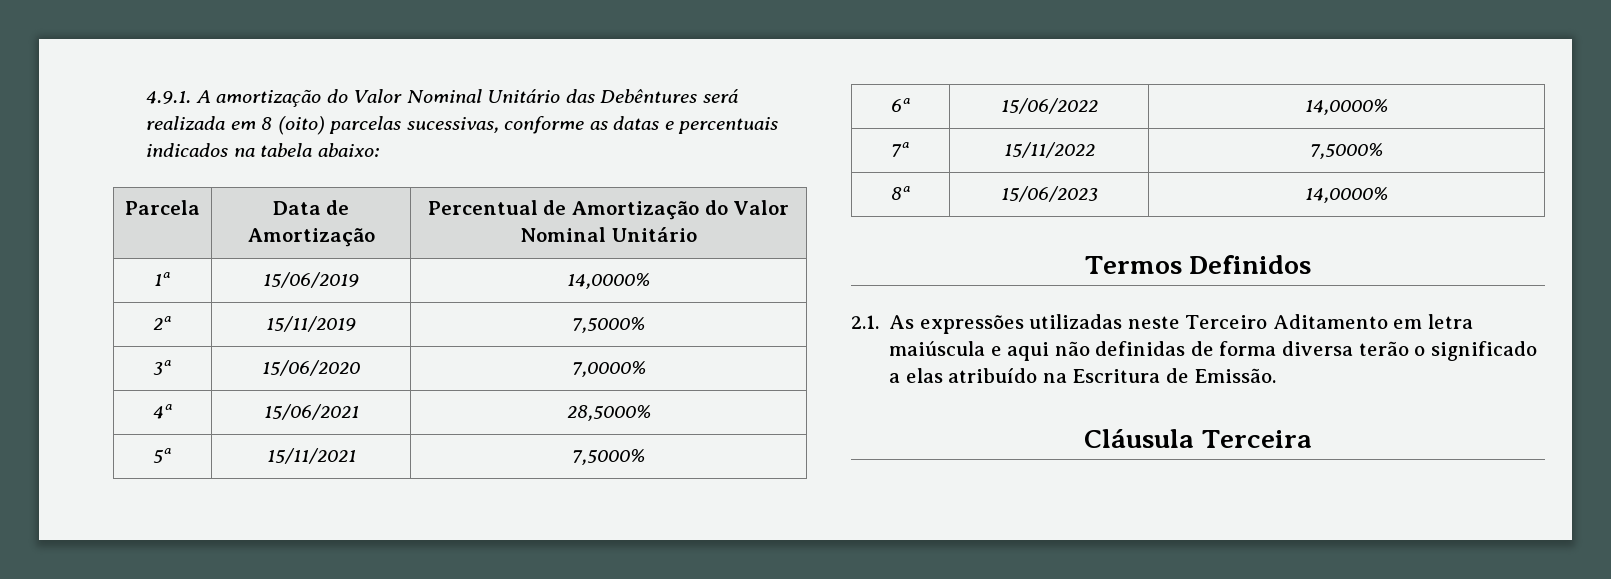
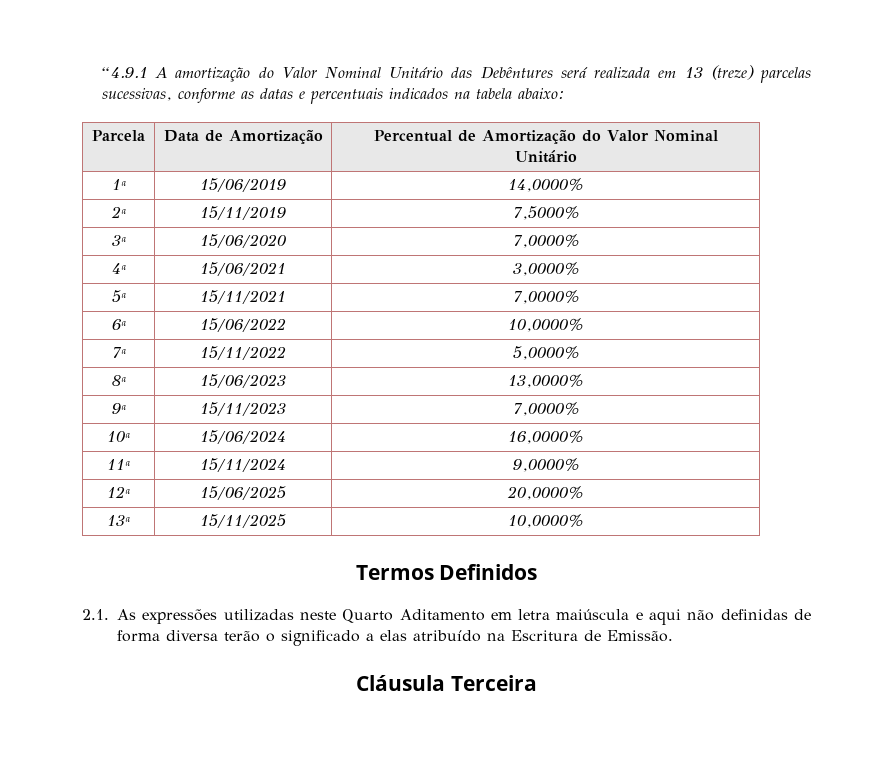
- 4.9.1. A amortização do Valor Nominal Unitário das Debêntures será realizada em 8 (oito) parcelas sucessivas, conforme as datas e percentuais indicados na tabela abaixo:
+ “4.9.1 A amortização do Valor Nominal Unitário das Debêntures será realizada em 13 (treze) parcelas sucessivas, conforme as datas e percentuais indicados na tabela abaixo:
- 4ª | 15/06/2021 | 28,5000%
+ 4ª | 15/06/2021 | 3,0000%
- 5ª | 15/11/2021 | 7,5000%
+ 5ª | 15/11/2021 | 7,0000%
- 6ª | 15/06/2022 | 14,0000%
+ 6ª | 15/06/2022 | 10,0000%
- 7ª | 15/11/2022 | 7,5000%
+ 7ª | 15/11/2022 | 5,0000%
- 8ª | 15/06/2023 | 14,0000%
+ 8ª | 15/06/2023 | 13,0000%
+ 9ª | 15/11/2023 | 7,0000%
+ 10ª | 15/06/2024 | 16,0000%
+ 11ª | 15/11/2024 | 9,0000%
+ 12ª | 15/06/2025 | 20,0000%
+ 13ª | 15/11/2025 | 10,0000%
- 2.1. As expressões utilizadas neste Terceiro Aditamento em letra maiúscula e aqui não definidas de forma diversa terão o significado a elas atribuído na Escritura de Emissão.
+ 2.1. As expressões utilizadas neste Quarto Aditamento em letra maiúscula e aqui não definidas de forma diversa terão o significado a elas atribuído na Escritura de Emissão.

